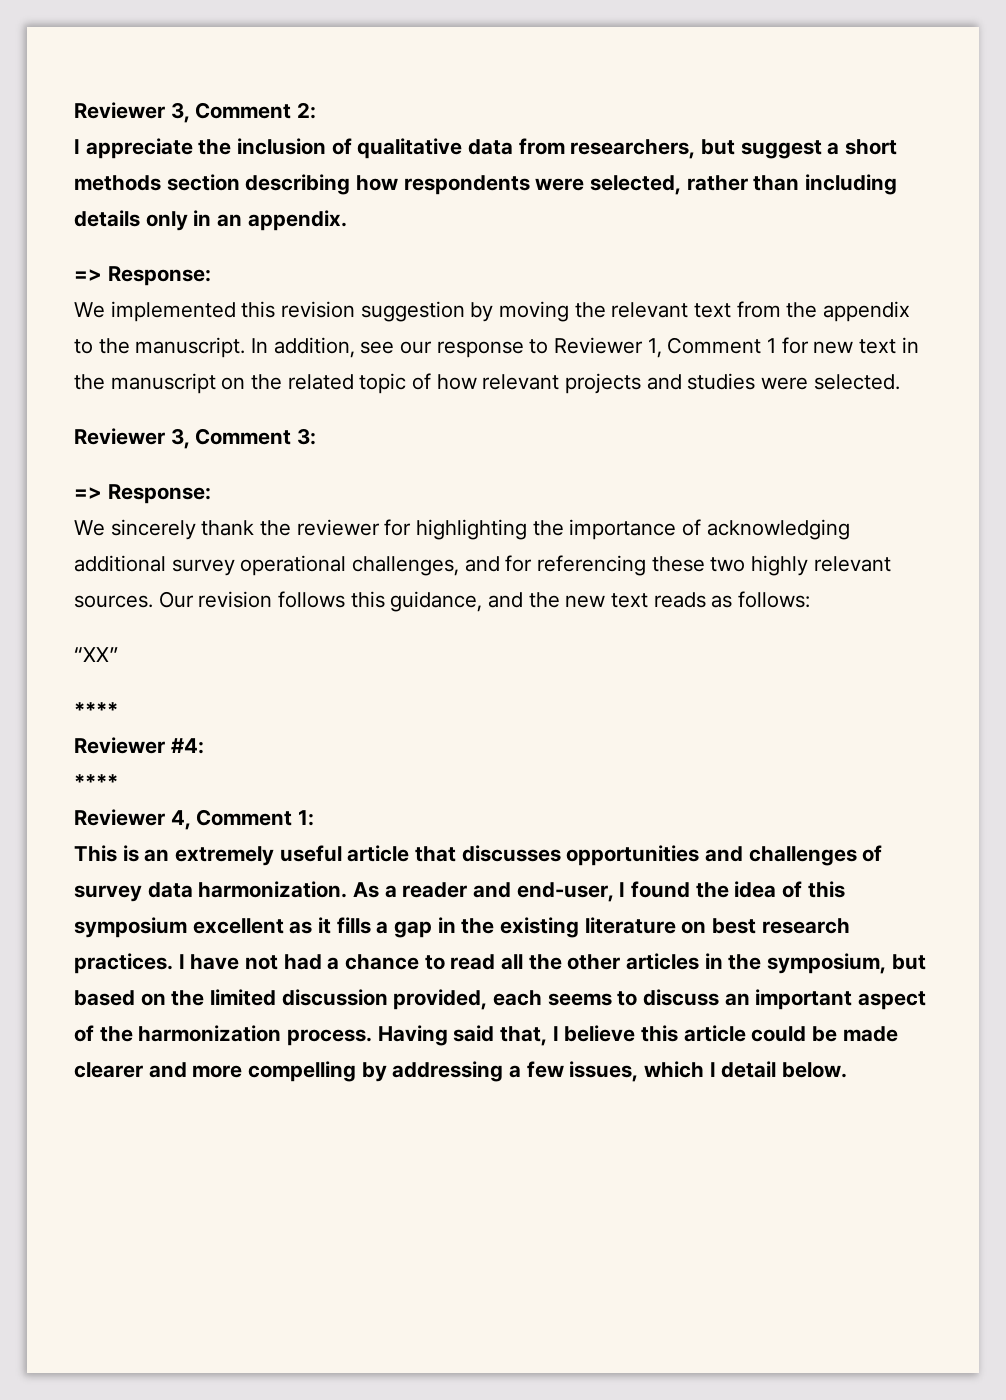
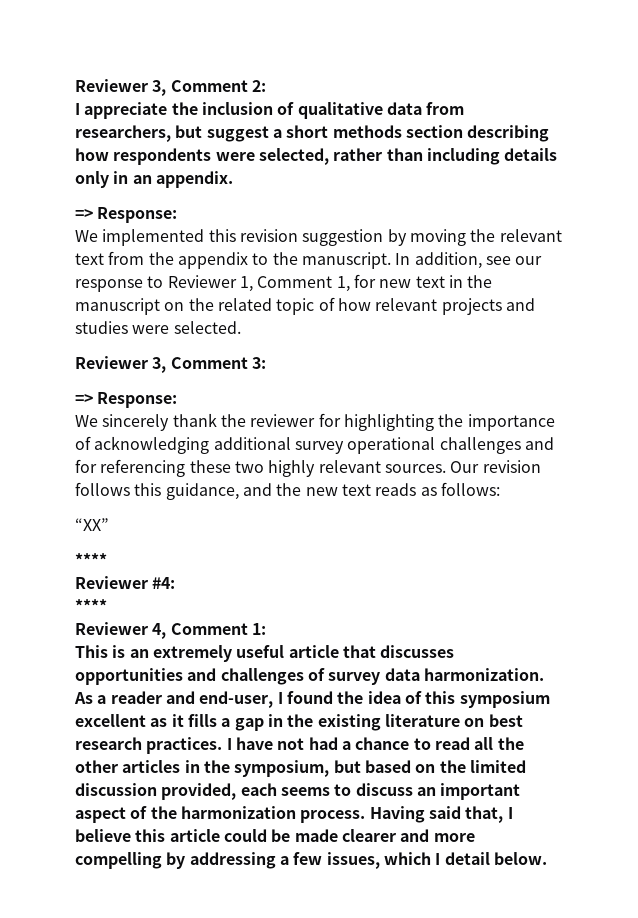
- In addition, see our response to Reviewer 1, Comment 1 for new text in the manuscript on the related topic of how relevant projects and studies were selected.
+ In addition, see our response to Reviewer 1, Comment 1, for new text in the manuscript on the related topic of how relevant projects and studies were selected.
- We sincerely thank the reviewer for highlighting the importance of acknowledging additional survey operational challenges, and for referencing these two highly relevant sources.
+ We sincerely thank the reviewer for highlighting the importance of acknowledging additional survey operational challenges and for referencing these two highly relevant sources.

